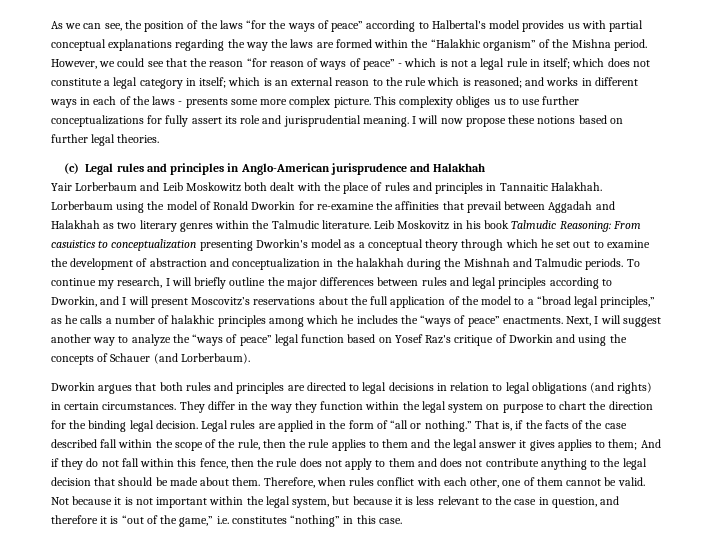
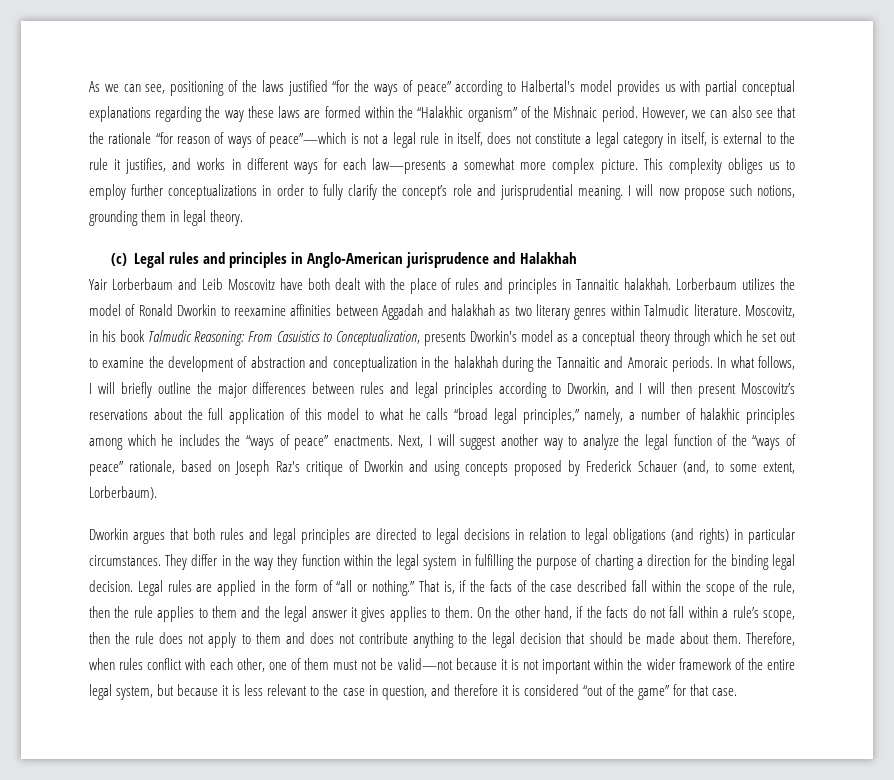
- As we can see, the position of the laws “for the ways of peace” according to Halbertal's model provides us with partial conceptual explanations regarding the way the laws are formed within the “Halakhic organism” of the Mishna period.
+ As we can see, positioning of the laws justified “for the ways of peace” according to Halbertal's model provides us with partial conceptual explanations regarding the way these laws are formed within the “Halakhic organism” of the Mishnaic period.
- However, we could see that the reason “for reason of ways of peace” - which is not a legal rule in itself; which does not constitute a legal category in itself; which is an external reason to the rule which is reasoned; and works in different ways in each of the laws - presents some more complex picture.
+ However, we can also see that the rationale “for reason of ways of peace”—which is not a legal rule in itself, does not constitute a legal category in itself, is external to the rule it justifies, and works in different ways for each law—presents a somewhat more complex picture.
- This complexity obliges us to use further conceptualizations for fully assert its role and jurisprudential meaning.
+ This complexity obliges us to employ further conceptualizations in order to fully clarify the concept’s role and jurisprudential meaning.
- I will now propose these notions based on further legal theories.
+ I will now propose such notions, grounding them in legal theory.
- Yair Lorberbaum and Leib Moskowitz both dealt with the place of rules and principles in Tannaitic Halakhah. Lorberbaum using the model of Ronald Dworkin for re-examine the affinities that prevail between Aggadah and Halakhah as two literary genres within the Talmudic literature.
+ Yair Lorberbaum and Leib Moscovitz have both dealt with the place of rules and principles in Tannaitic halakhah. Lorberbaum utilizes the model of Ronald Dworkin to reexamine affinities between Aggadah and halakhah as two literary genres within Talmudic literature.
- Leib Moskovitz in his book Talmudic Reasoning:
+ Moscovitz, in his book Talmudic Reasoning:
- From casuistics to conceptualization presenting Dworkin's model as a conceptual theory through which he set out to examine the development of abstraction and conceptualization in the halakhah during the Mishnah and Talmudic periods. To continue my research, I will briefly outline the major differences between rules and legal principles according to Dworkin, and I will present Moscovitz’s reservations about the full application of the model to a “broad legal principles,” as he calls a number of halakhic principles among which he includes the “ways of peace” enactments.
+ From Casuistics to Conceptualization, presents Dworkin's model as a conceptual theory through which he set out to examine the development of abstraction and conceptualization in the halakhah during the Tannaitic and Amoraic periods. In what follows, I will briefly outline the major differences between rules and legal principles according to Dworkin, and I will then present Moscovitz’s reservations about the full application of this model to what he calls “broad legal principles,” namely, a number of halakhic principles among which he includes the “ways of peace” enactments.
- Next, I will suggest another way to analyze the “ways of peace” legal function based on Yosef Raz's critique of Dworkin and using the concepts of Schauer (and Lorberbaum).
+ Next, I will suggest another way to analyze the legal function of the “ways of peace” rationale, based on Joseph Raz's critique of Dworkin and using concepts proposed by Frederick Schauer (and, to some extent, Lorberbaum).
- Dworkin argues that both rules and principles are directed to legal decisions in relation to legal obligations (and rights) in certain circumstances.
+ Dworkin argues that both rules and legal principles are directed to legal decisions in relation to legal obligations (and rights) in particular circumstances.
- They differ in the way they function within the legal system on purpose to chart the direction for the binding legal decision.
+ They differ in the way they function within the legal system in fulfilling the purpose of charting a direction for the binding legal decision.
- That is, if the facts of the case described fall within the scope of the rule, then the rule applies to them and the legal answer it gives applies to them; And if they do not fall within this fence, then the rule does not apply to them and does not contribute anything to the legal decision that should be made about them.
+ That is, if the facts of the case described fall within the scope of the rule, then the rule applies to them and the legal answer it gives applies to them. On the other hand, if the facts do not fall within a rule’s scope, then the rule does not apply to them and does not contribute anything to the legal decision that should be made about them.
- Therefore, when rules conflict with each other, one of them cannot be valid. Not because it is not important within the legal system, but because it is less relevant to the case in question, and therefore it is “out of the game,” i.e. constitutes “nothing” in this case.
+ Therefore, when rules conflict with each other, one of them must not be valid—not because it is not important within the wider framework of the entire legal system, but because it is less relevant to the case in question, and therefore it is considered “out of the game” for that case.

